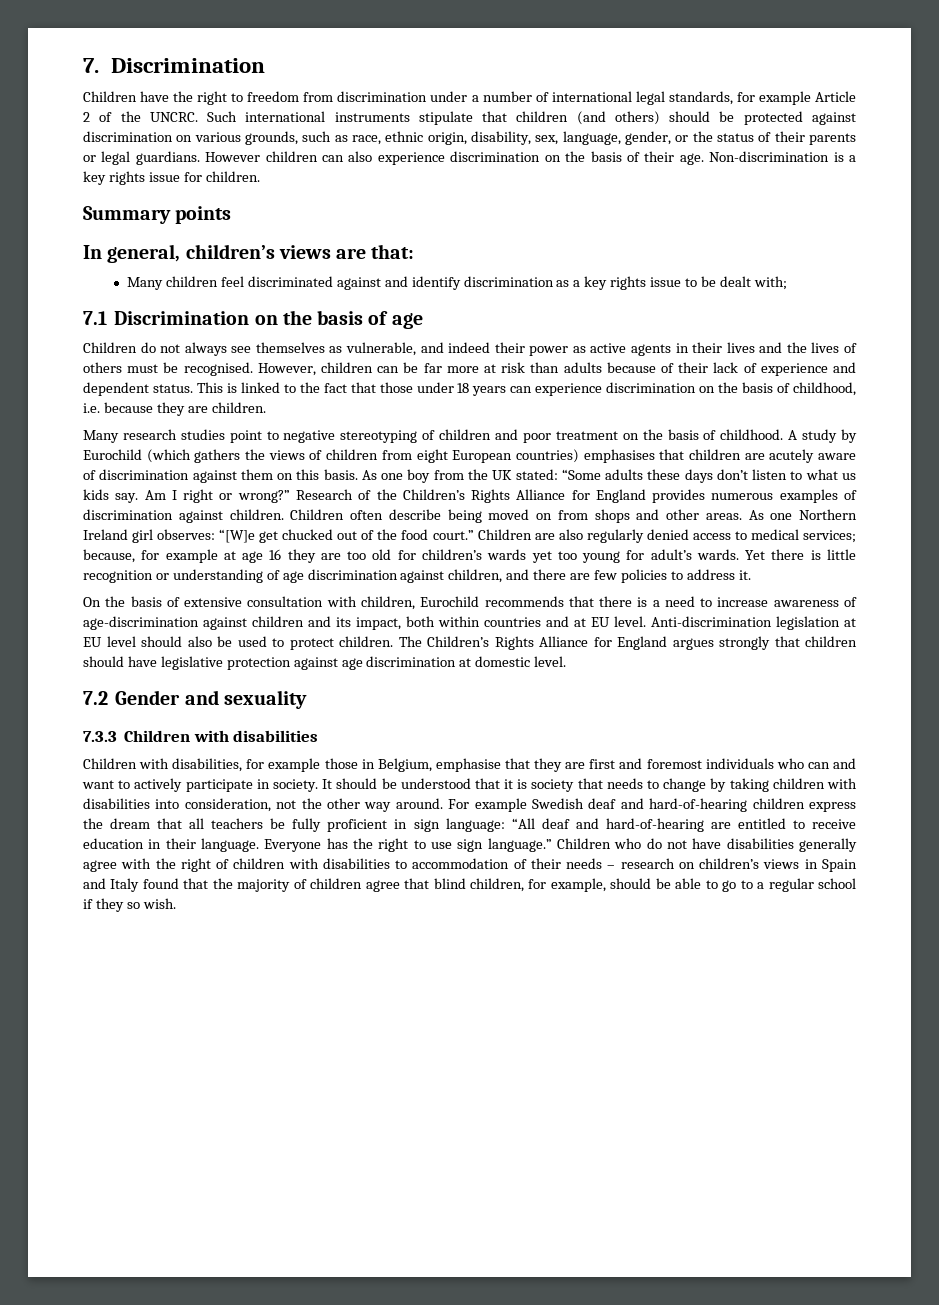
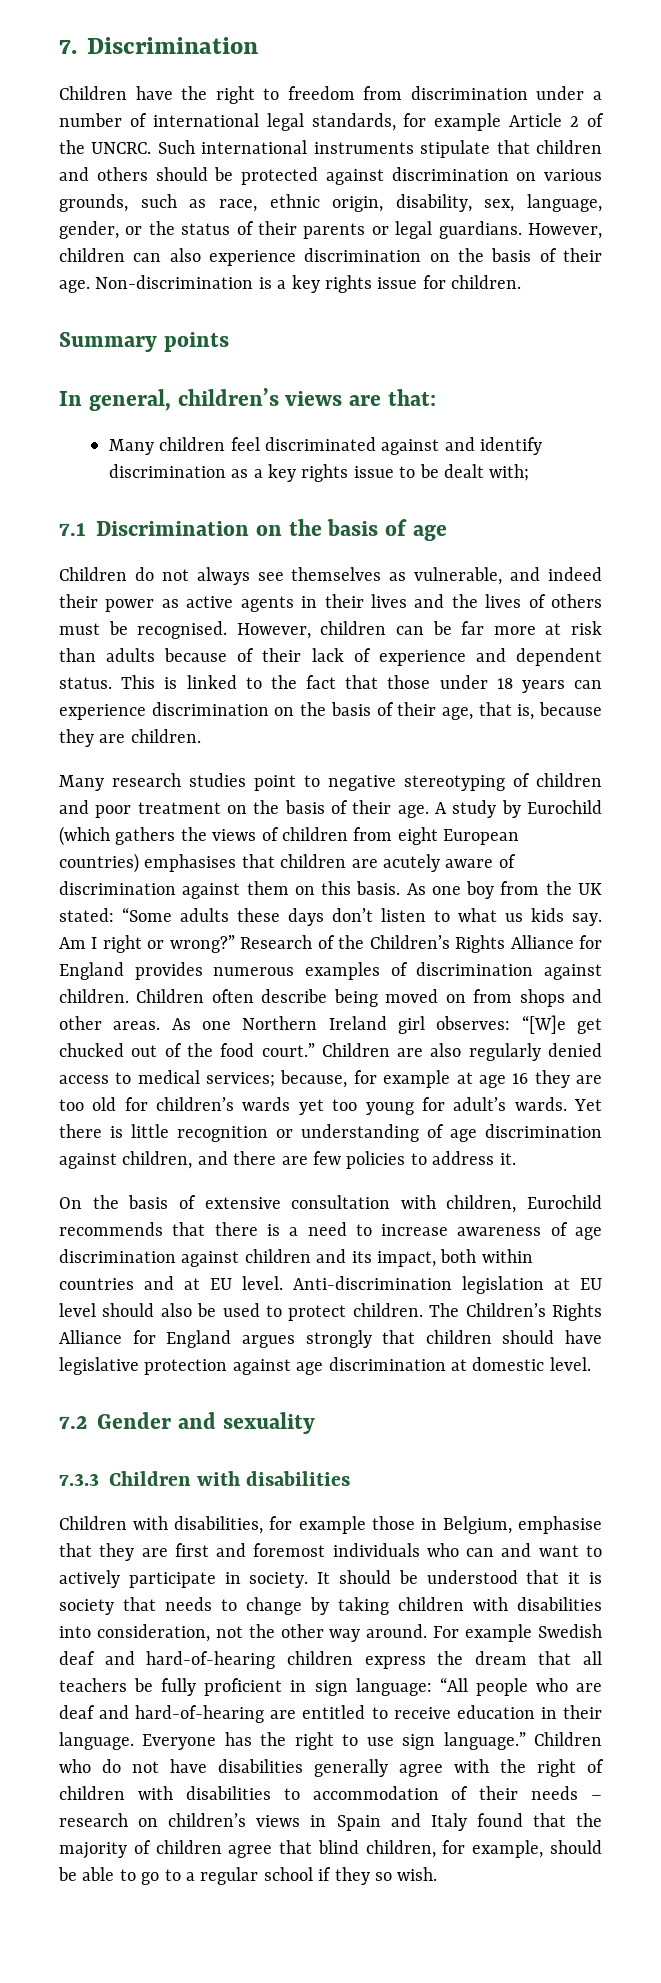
- Such international instruments stipulate that children (and others) should be protected against discrimination on various grounds, such as race, ethnic origin, disability, sex, language, gender, or the status of their parents or legal guardians.
+ Such international instruments stipulate that children and others should be protected against discrimination on various grounds, such as race, ethnic origin, disability, sex, language, gender, or the status of their parents or legal guardians.
- However children can also experience discrimination on the basis of their age.
+ However, children can also experience discrimination on the basis of their age.
- This is linked to the fact that those under 18 years can experience discrimination on the basis of childhood, i.e. because they are children.
+ This is linked to the fact that those under 18 years can experience discrimination on the basis of their age, that is, because they are children.
- Many research studies point to negative stereotyping of children and poor treatment on the basis of childhood.
+ Many research studies point to negative stereotyping of children and poor treatment on the basis of their age.
- On the basis of extensive consultation with children, Eurochild recommends that there is a need to increase awareness of age-discrimination against children and its impact, both within countries and at EU level.
+ On the basis of extensive consultation with children, Eurochild recommends that there is a need to increase awareness of age discrimination against children and its impact, both within countries and at EU level.
- For example Swedish deaf and hard-of-hearing children express the dream that all teachers be fully proficient in sign language: “All deaf and hard-of-hearing are entitled to receive education in their language.
+ For example Swedish deaf and hard-of-hearing children express the dream that all teachers be fully proficient in sign language: “All people who are deaf and hard-of-hearing are entitled to receive education in their language.

